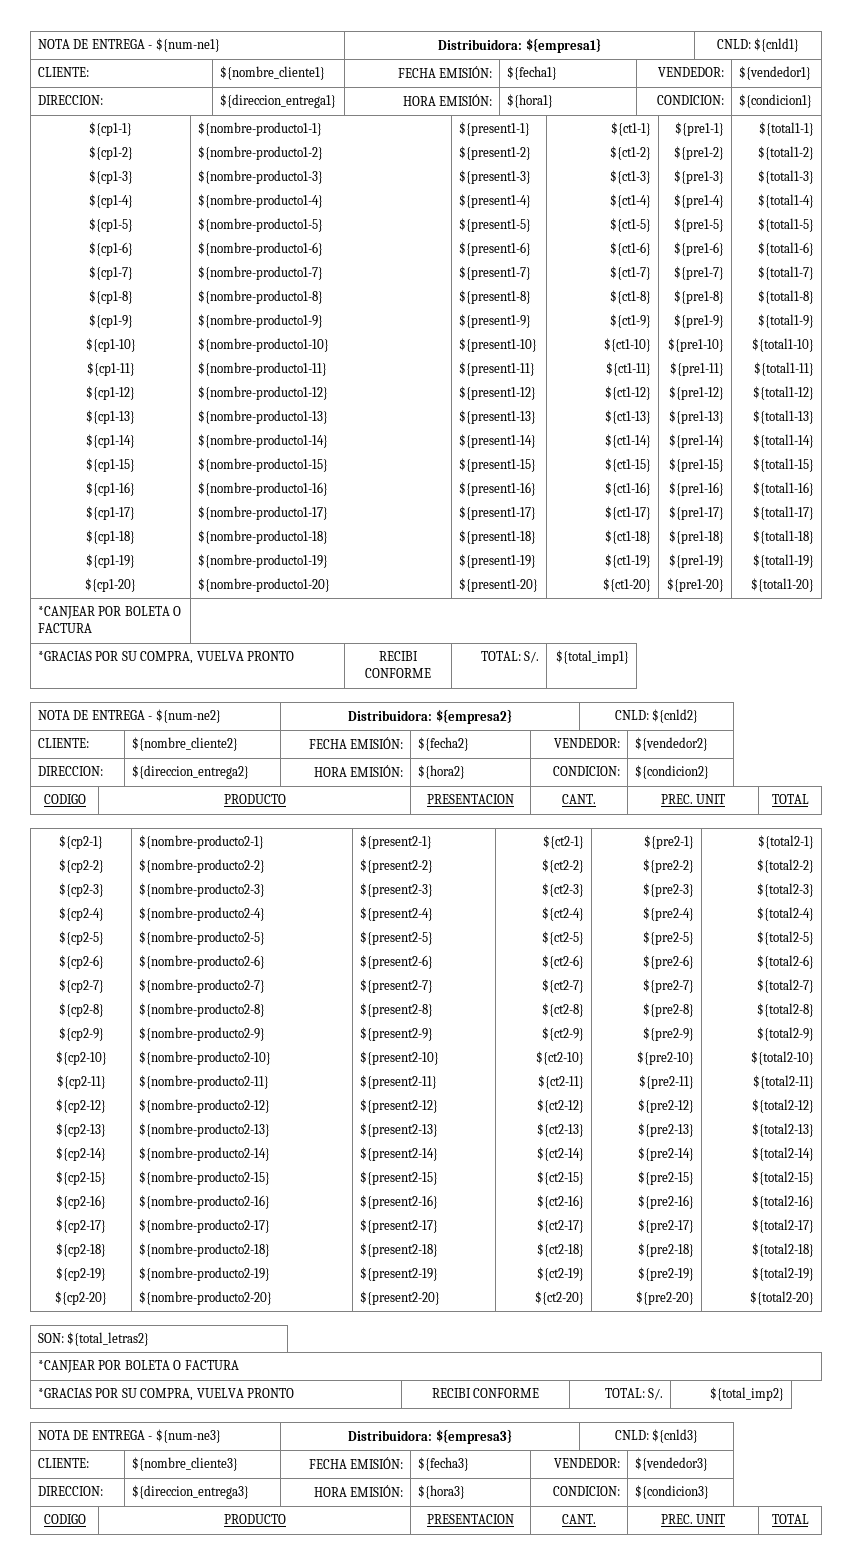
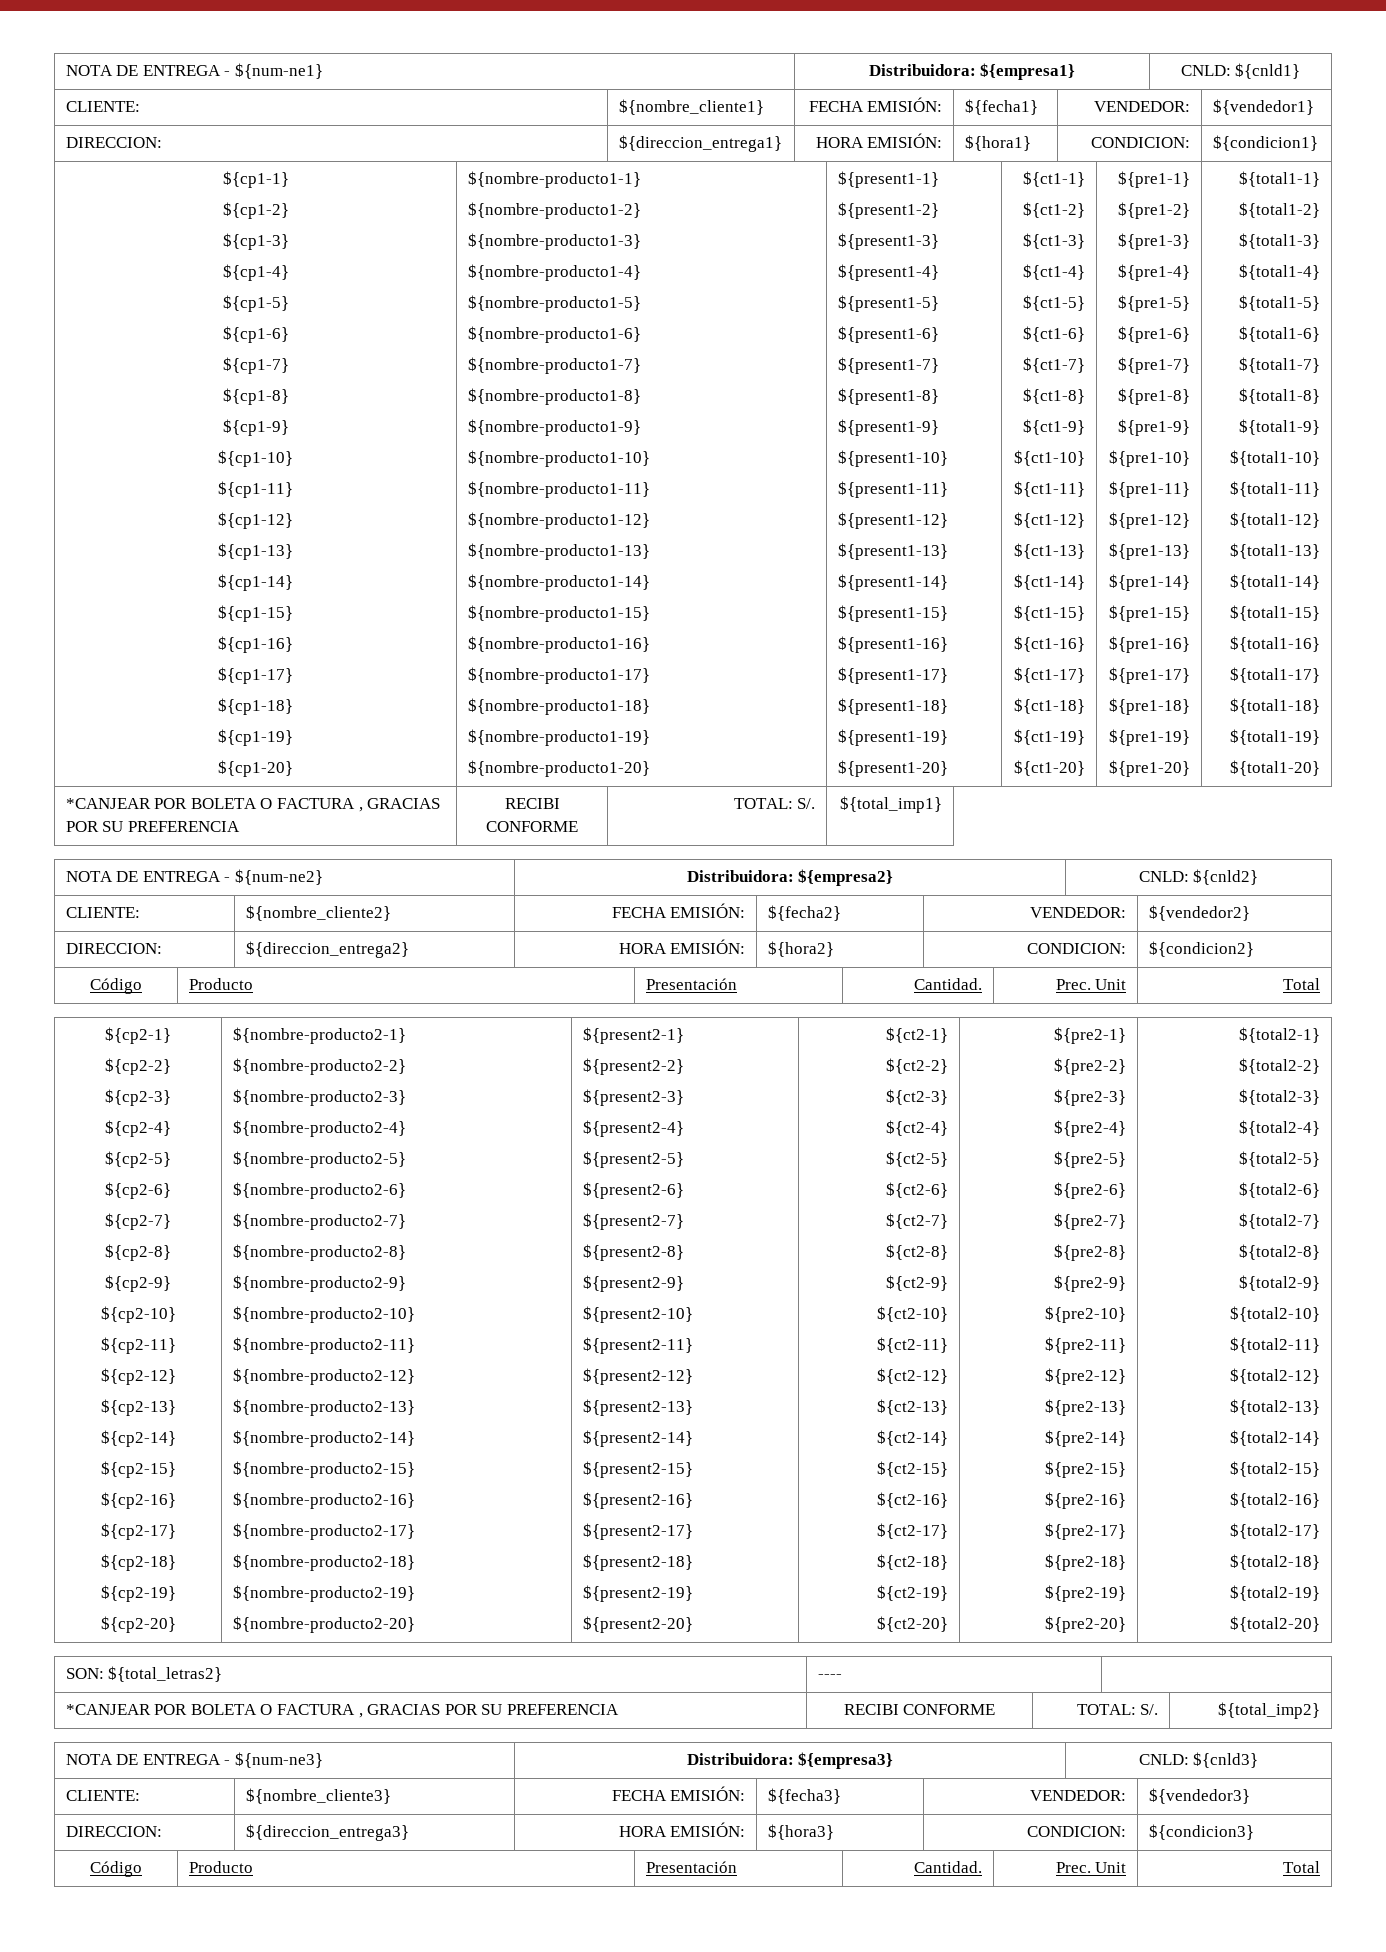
  ${total1-20}
- *CANJEAR POR BOLETA O FACTURA
- *GRACIAS POR SU COMPRA, VUELVA PRONTO | RECIBI CONFORME | TOTAL: S/. | ${total_imp1}
+ *CANJEAR POR BOLETA O FACTURA , GRACIAS POR SU PREFERENCIA | RECIBI CONFORME | TOTAL: S/. | ${total_imp1}
  DIRECCION: | ${direccion_entrega2} | HORA EMISIÓN: | ${hora2} | CONDICION: | ${condicion2}
- CODIGO | PRODUCTO | PRESENTACION | CANT. | PREC. UNIT | TOTAL
+ Código | Producto | Presentación | Cantidad. | Prec. Unit | Total
- SON: ${total_letras2}
- *CANJEAR POR BOLETA O FACTURA
- *GRACIAS POR SU COMPRA, VUELVA PRONTO | RECIBI CONFORME | TOTAL: S/. | ${total_imp2}
+ SON: ${total_letras2} | ---- |
+ *CANJEAR POR BOLETA O FACTURA , GRACIAS POR SU PREFERENCIA | RECIBI CONFORME | TOTAL: S/. | ${total_imp2}
  DIRECCION: | ${direccion_entrega3} | HORA EMISIÓN: | ${hora3} | CONDICION: | ${condicion3}
- CODIGO | PRODUCTO | PRESENTACION | CANT. | PREC. UNIT | TOTAL
+ Código | Producto | Presentación | Cantidad. | Prec. Unit | Total

